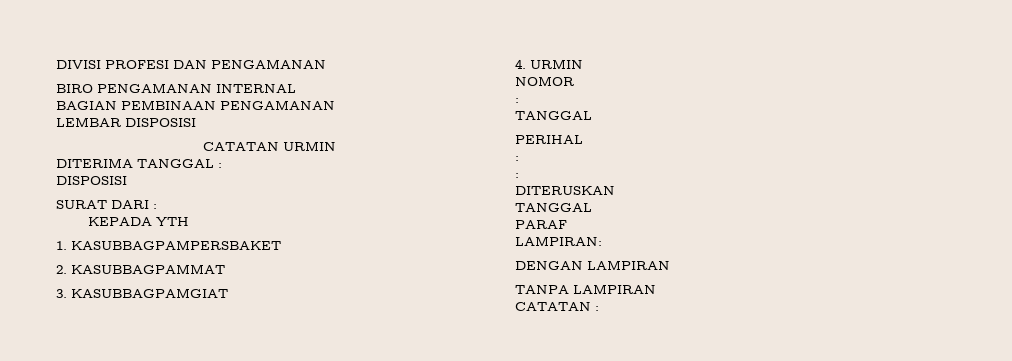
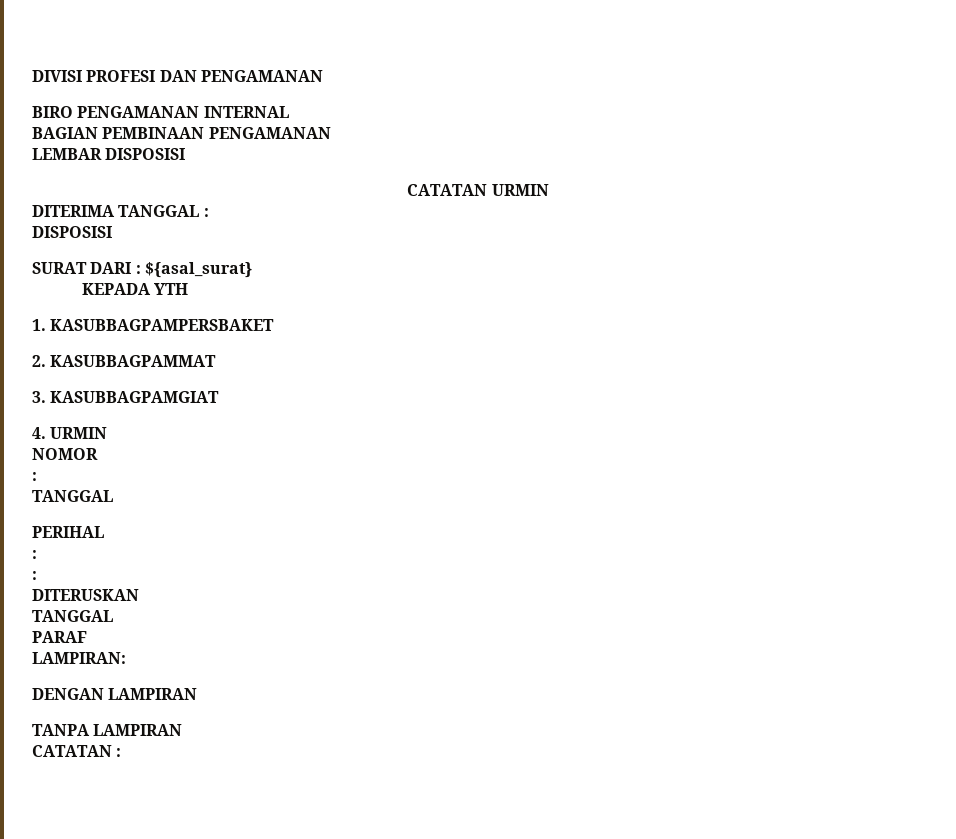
- SURAT DARI :
+ SURAT DARI : ${asal_surat}

